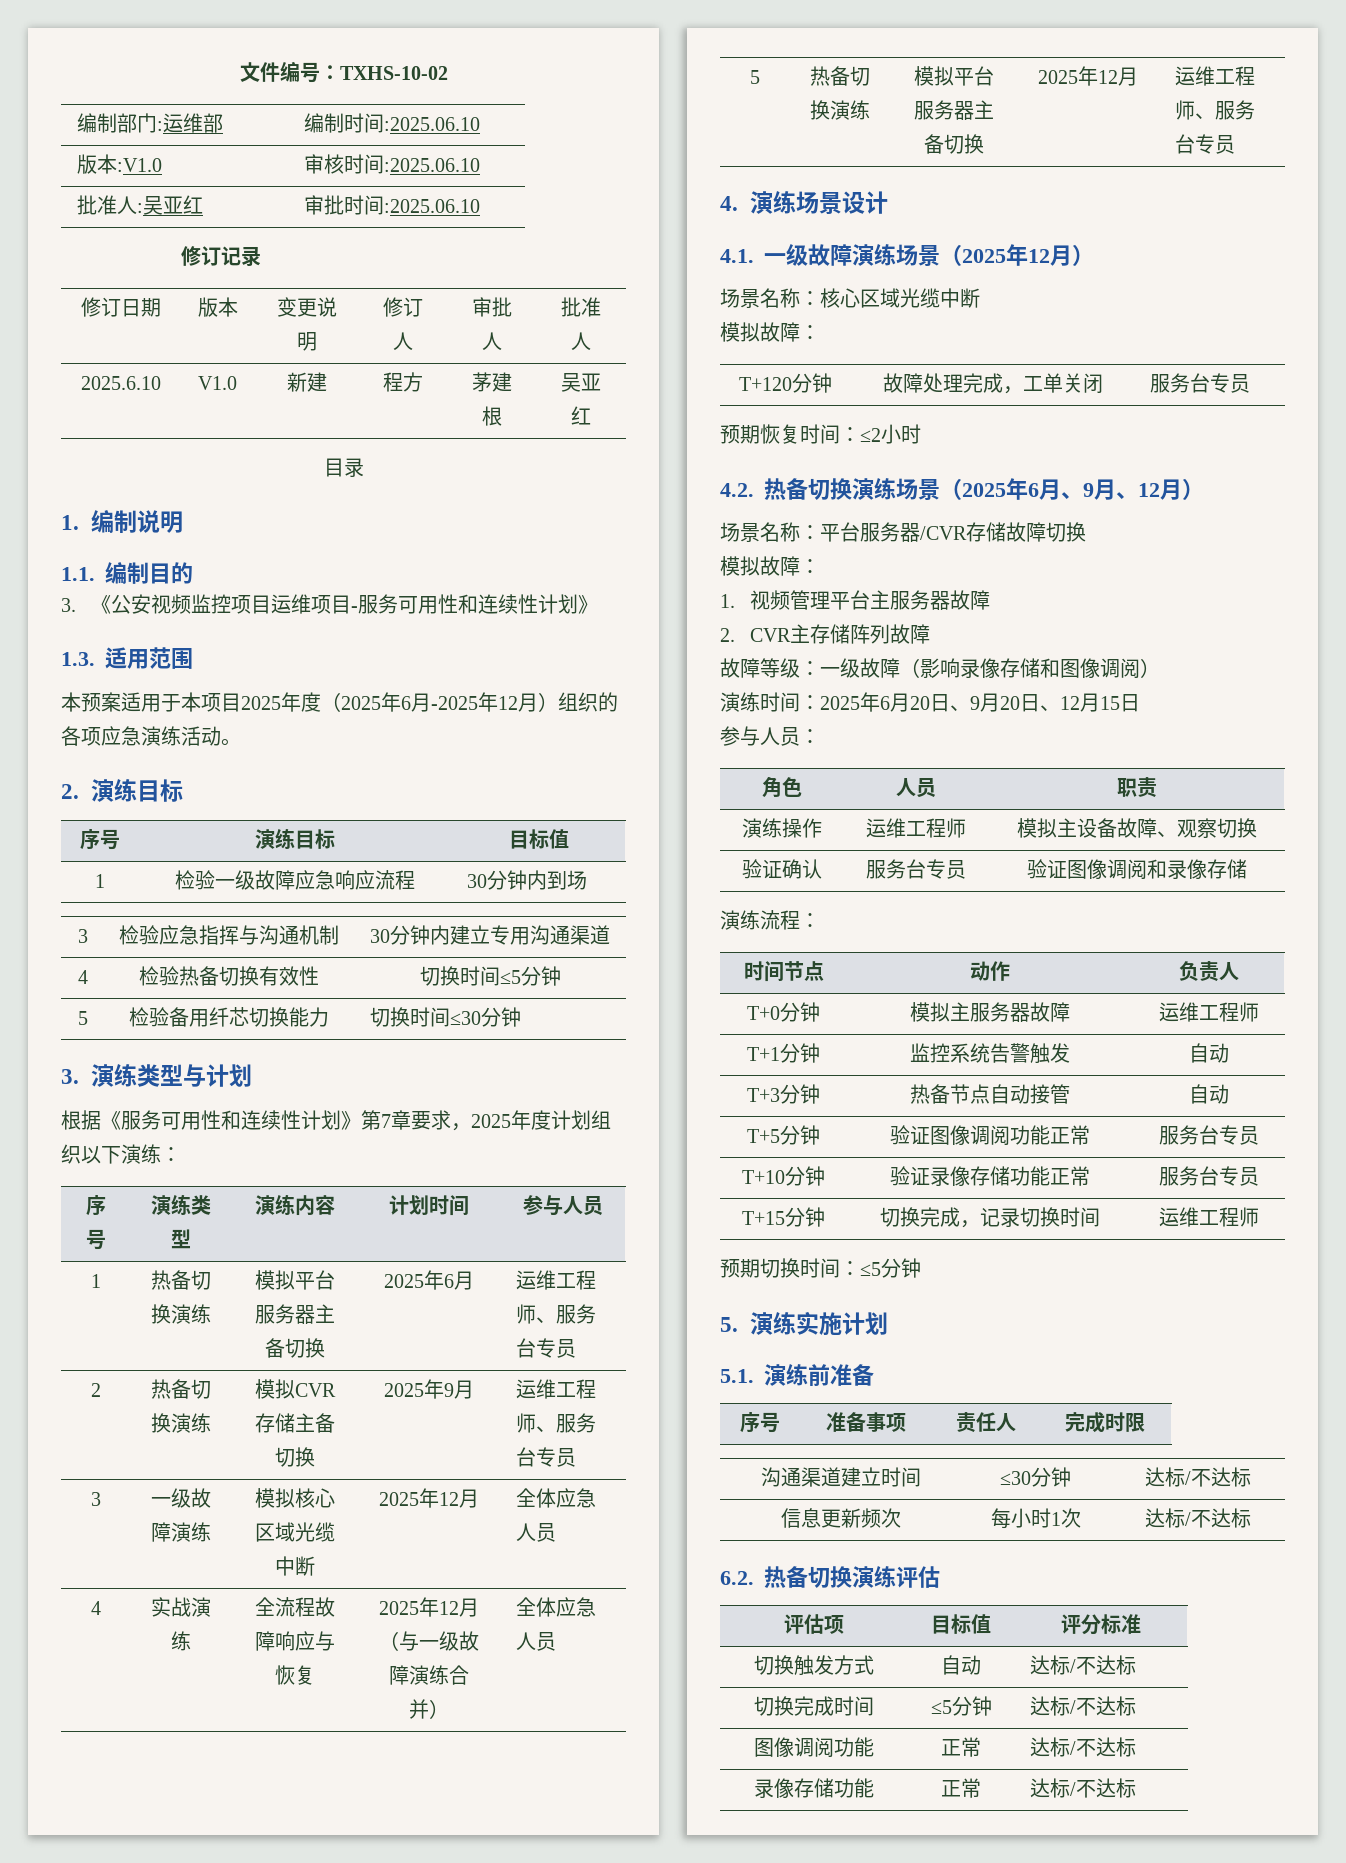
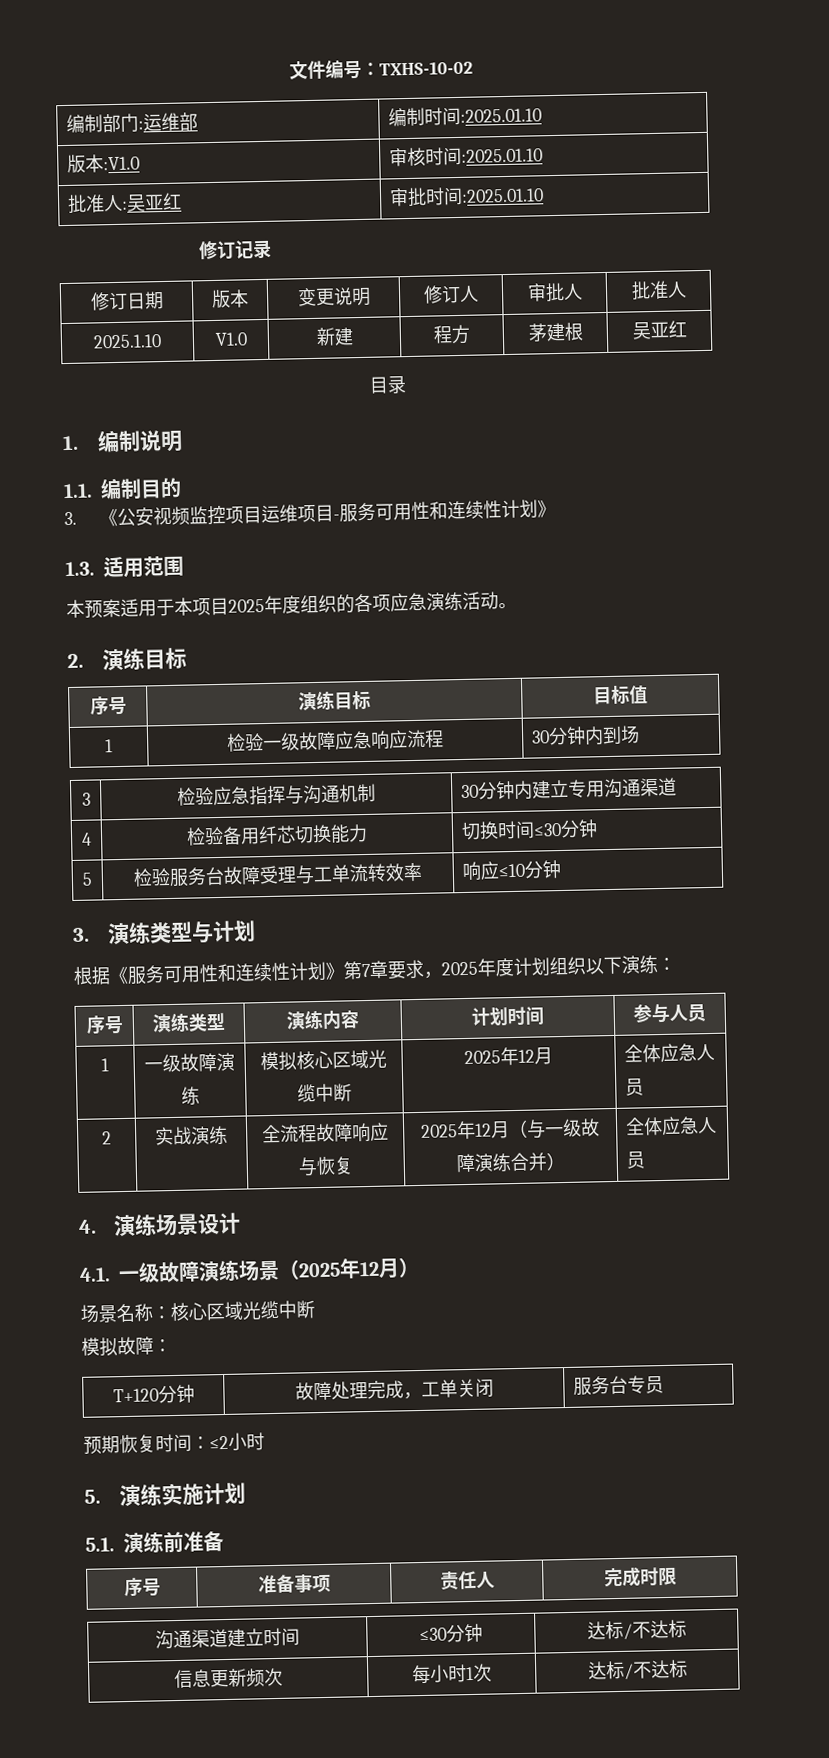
- 编制部门:运维部 | 编制时间:2025.06.10
+ 编制部门:运维部 | 编制时间:2025.01.10
- 版本:V1.0 | 审核时间:2025.06.10
+ 版本:V1.0 | 审核时间:2025.01.10
- 批准人:吴亚红 | 审批时间:2025.06.10
+ 批准人:吴亚红 | 审批时间:2025.01.10
- 2025.6.10 | V1.0 | 新建 | 程方 | 茅建根 | 吴亚红
+ 2025.1.10 | V1.0 | 新建 | 程方 | 茅建根 | 吴亚红
- 本预案适用于本项目2025年度（2025年6月-2025年12月）组织的各项应急演练活动。
+ 本预案适用于本项目2025年度组织的各项应急演练活动。
- 4 | 检验热备切换有效性 | 切换时间≤5分钟
- 5 | 检验备用纤芯切换能力 | 切换时间≤30分钟
+ 4 | 检验备用纤芯切换能力 | 切换时间≤30分钟
+ 5 | 检验服务台故障受理与工单流转效率 | 响应≤10分钟
- 1 | 热备切换演练 | 模拟平台服务器主备切换 | 2025年6月 | 运维工程师、服务台专员
- 2 | 热备切换演练 | 模拟CVR存储主备切换 | 2025年9月 | 运维工程师、服务台专员
- 3 | 一级故障演练 | 模拟核心区域光缆中断 | 2025年12月 | 全体应急人员
+ 1 | 一级故障演练 | 模拟核心区域光缆中断 | 2025年12月 | 全体应急人员
- 4 | 实战演练 | 全流程故障响应与恢复 | 2025年12月（与一级故障演练合并） | 全体应急人员
+ 2 | 实战演练 | 全流程故障响应与恢复 | 2025年12月（与一级故障演练合并） | 全体应急人员
- 5 | 热备切换演练 | 模拟平台服务器主备切换 | 2025年12月 | 运维工程师、服务台专员
- 4.2.热备切换演练场景（2025年6月、9月、12月）
- 场景名称：平台服务器/CVR存储故障切换
- 模拟故障：
- 1.视频管理平台主服务器故障
- 2. CVR主存储阵列故障
- 故障等级：一级故障（影响录像存储和图像调阅）
- 演练时间：2025年6月20日、9月20日、12月15日
- 参与人员：
- 角色 | 人员 | 职责
- 演练操作 | 运维工程师 | 模拟主设备故障、观察切换
- 验证确认 | 服务台专员 | 验证图像调阅和录像存储
- 演练流程：
- 时间节点 | 动作 | 负责人
- T+0分钟 | 模拟主服务器故障 | 运维工程师
- T+1分钟 | 监控系统告警触发 | 自动
- T+3分钟 | 热备节点自动接管 | 自动
- T+5分钟 | 验证图像调阅功能正常 | 服务台专员
- T+10分钟 | 验证录像存储功能正常 | 服务台专员
- T+15分钟 | 切换完成，记录切换时间 | 运维工程师
- 预期切换时间：≤5分钟
- 6.2.热备切换演练评估
- 评估项 | 目标值 | 评分标准
- 切换触发方式 | 自动 | 达标/不达标
- 切换完成时间 | ≤5分钟 | 达标/不达标
- 图像调阅功能 | 正常 | 达标/不达标
- 录像存储功能 | 正常 | 达标/不达标

